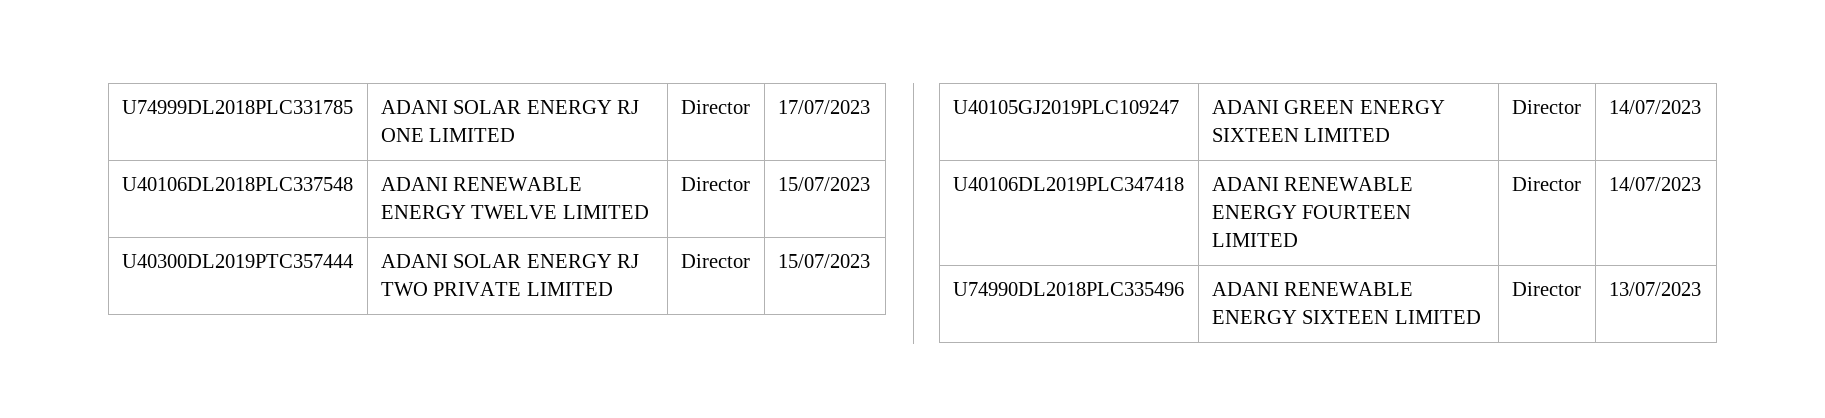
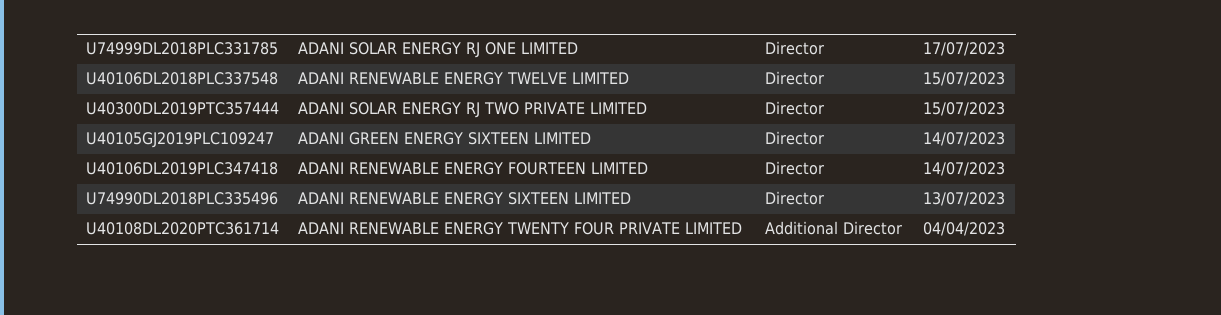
+ U40108DL2020PTC361714 | ADANI RENEWABLE ENERGY TWENTY FOUR PRIVATE LIMITED | Additional Director | 04/04/2023

